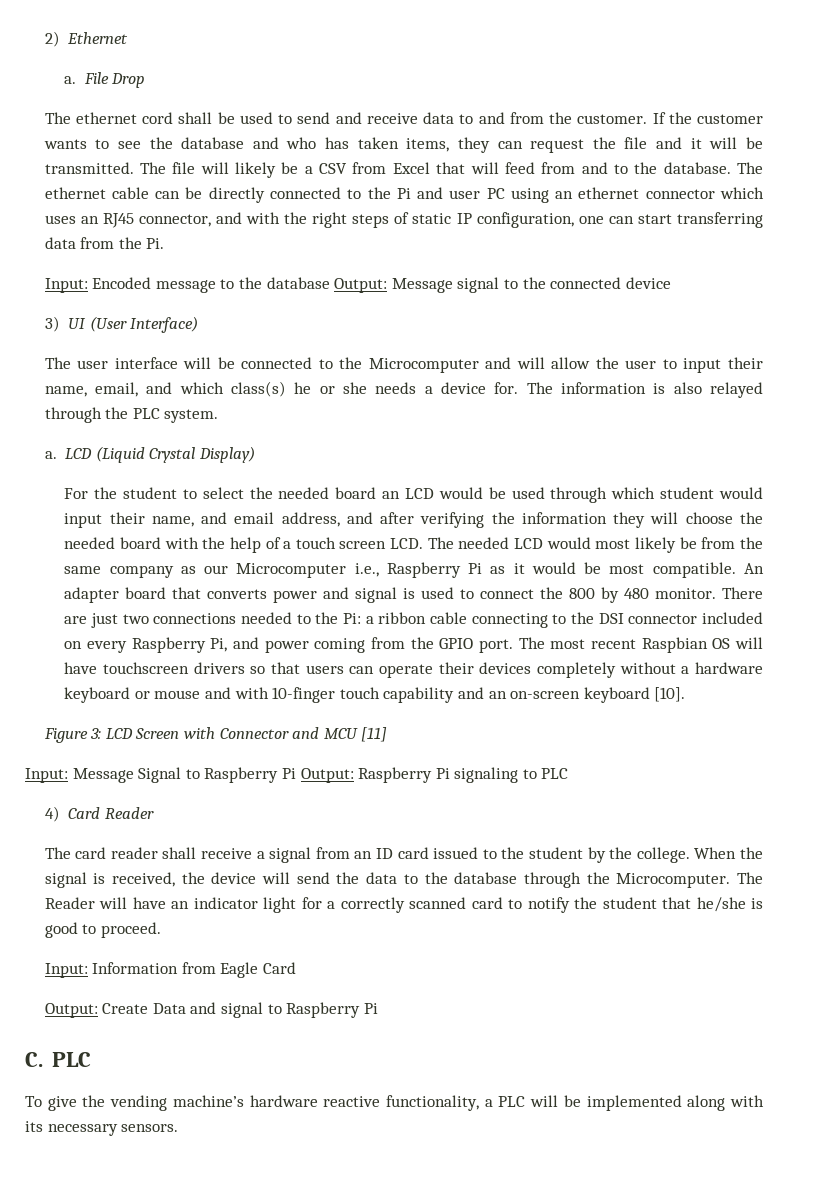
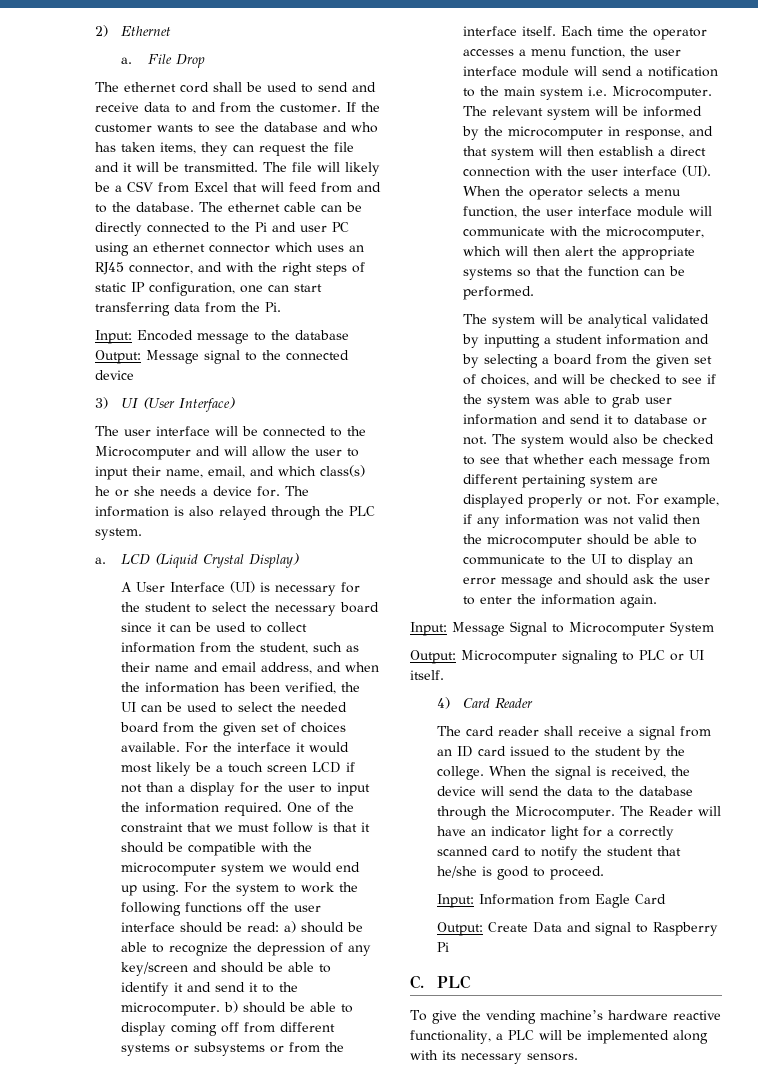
- For the student to select the needed board an LCD would be used through which student would input their name, and email address, and after verifying the information they will choose the needed board with the help of a touch screen LCD. The needed LCD would most likely be from the same company as our Microcomputer i.e., Raspberry Pi as it would be most compatible. An adapter board that converts power and signal is used to connect the 800 by 480 monitor. There are just two connections needed to the Pi: a ribbon cable connecting to the DSI connector included on every Raspberry Pi, and power coming from the GPIO port. The most recent Raspbian OS will have touchscreen drivers so that users can operate their devices completely without a hardware keyboard or mouse and with 10-finger touch capability and an on-screen keyboard [10].
- Figure 3: LCD Screen with Connector and MCU [11]
+ A User Interface (UI) is necessary for the student to select the necessary board since it can be used to collect information from the student, such as their name and email address, and when the information has been verified, the UI can be used to select the needed board from the given set of choices available. For the interface it would most likely be a touch screen LCD if not than a display for the user to input the information required. One of the constraint that we must follow is that it should be compatible with the microcomputer system we would end up using. For the system to work the following functions off the user interface should be read: a) should be able to recognize the depression of any key/screen and should be able to identify it and send it to the microcomputer. b) should be able to display coming off from different systems or subsystems or from the interface itself. Each time the operator accesses a menu function, the user interface module will send a notification to the main system i.e. Microcomputer. The relevant system will be informed by the microcomputer in response, and that system will then establish a direct connection with the user interface (UI). When the operator selects a menu function, the user interface module will communicate with the microcomputer, which will then alert the appropriate systems so that the function can be performed.
+ The system will be analytical validated by inputting a student information and by selecting a board from the given set of choices, and will be checked to see if the system was able to grab user information and send it to database or not. The system would also be checked to see that whether each message from different pertaining system are displayed properly or not. For example, if any information was not valid then the microcomputer should be able to communicate to the UI to display an error message and should ask the user to enter the information again.
- Input: Message Signal to Raspberry Pi Output: Raspberry Pi signaling to PLC
+ Input: Message Signal to Microcomputer System
+ Output: Microcomputer signaling to PLC or UI itself.

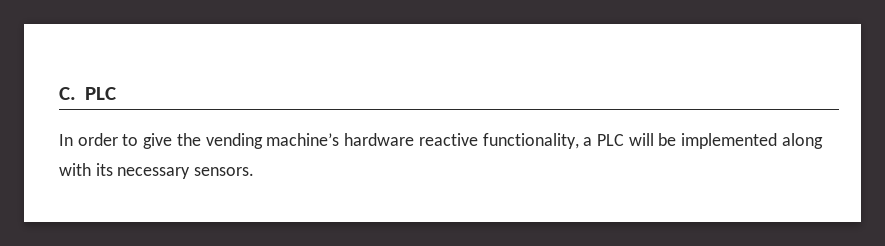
- 2) Ethernet
- a. File Drop
- The ethernet cord shall be used to send and receive data to and from the customer. If the customer wants to see the database and who has taken items, they can request the file and it will be transmitted. The file will likely be a CSV from Excel that will feed from and to the database. The ethernet cable can be directly connected to the Pi and user PC using an ethernet connector which uses an RJ45 connector, and with the right steps of static IP configuration, one can start transferring data from the Pi.
- Input: Encoded message to the database Output: Message signal to the connected device
- 3) UI (User Interface)
- The user interface will be connected to the Microcomputer and will allow the user to input their name, email, and which class(s) he or she needs a device for. The information is also relayed through the PLC system.
- a. LCD (Liquid Crystal Display)
- A User Interface (UI) is necessary for the student to select the necessary board since it can be used to collect information from the student, such as their name and email address, and when the information has been verified, the UI can be used to select the needed board from the given set of choices available. For the interface it would most likely be a touch screen LCD if not than a display for the user to input the information required. One of the constraint that we must follow is that it should be compatible with the microcomputer system we would end up using. For the system to work the following functions off the user interface should be read: a) should be able to recognize the depression of any key/screen and should be able to identify it and send it to the microcomputer. b) should be able to display coming off from different systems or subsystems or from the interface itself. Each time the operator accesses a menu function, the user interface module will send a notification to the main system i.e. Microcomputer. The relevant system will be informed by the microcomputer in response, and that system will then establish a direct connection with the user interface (UI). When the operator selects a menu function, the user interface module will communicate with the microcomputer, which will then alert the appropriate systems so that the function can be performed.
- The system will be analytical validated by inputting a student information and by selecting a board from the given set of choices, and will be checked to see if the system was able to grab user information and send it to database or not. The system would also be checked to see that whether each message from different pertaining system are displayed properly or not. For example, if any information was not valid then the microcomputer should be able to communicate to the UI to display an error message and should ask the user to enter the information again.
- Input: Message Signal to Microcomputer System
- Output: Microcomputer signaling to PLC or UI itself.
- 4) Card Reader
- The card reader shall receive a signal from an ID card issued to the student by the college. When the signal is received, the device will send the data to the database through the Microcomputer. The Reader will have an indicator light for a correctly scanned card to notify the student that he/she is good to proceed.
- Input: Information from Eagle Card
- Output: Create Data and signal to Raspberry Pi
- To give the vending machine’s hardware reactive functionality, a PLC will be implemented along with its necessary sensors.
+ In order to give the vending machine’s hardware reactive functionality, a PLC will be implemented along with its necessary sensors.

